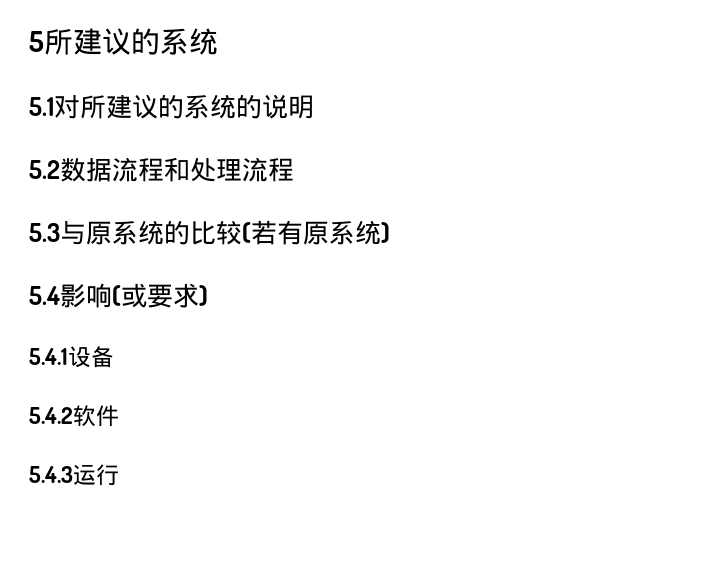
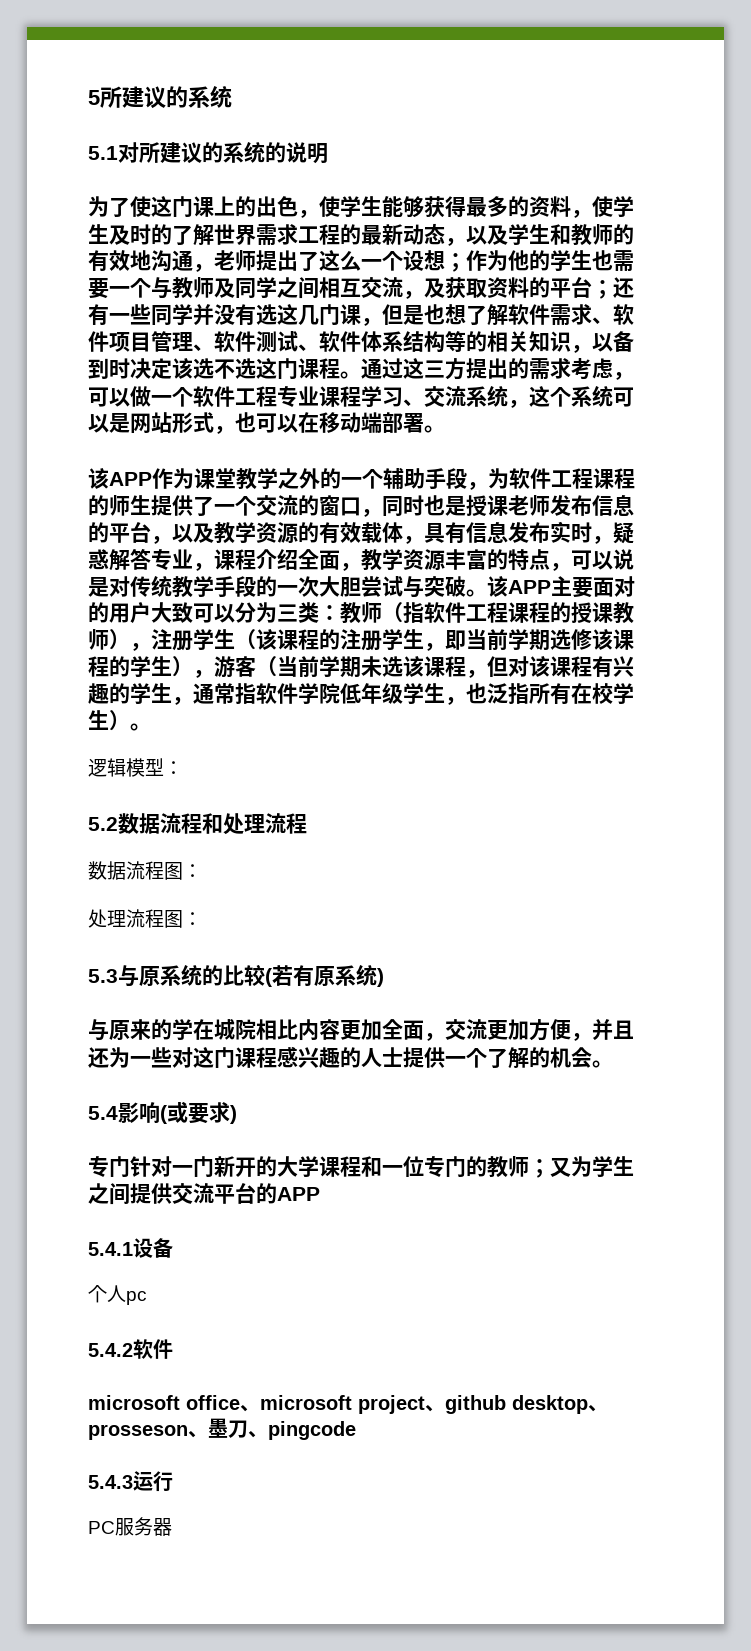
+ 为了使这门课上的出色，使学生能够获得最多的资料，使学生及时的了解世界需求工程的最新动态，以及学生和教师的有效地沟通，老师提出了这么一个设想；作为他的学生也需要一个与教师及同学之间相互交流，及获取资料的平台；还有一些同学并没有选这几门课，但是也想了解软件需求、软件项目管理、软件测试、软件体系结构等的相关知识，以备到时决定该选不选这门课程。通过这三方提出的需求考虑，可以做一个软件工程专业课程学习、交流系统，这个系统可以是网站形式，也可以在移动端部署。
+ 该APP作为课堂教学之外的一个辅助手段，为软件工程课程的师生提供了一个交流的窗口，同时也是授课老师发布信息的平台，以及教学资源的有效载体，具有信息发布实时，疑惑解答专业，课程介绍全面，教学资源丰富的特点，可以说是对传统教学手段的一次大胆尝试与突破。该APP主要面对的用户大致可以分为三类：教师（指软件工程课程的授课教师），注册学生（该课程的注册学生，即当前学期选修该课程的学生），游客（当前学期未选该课程，但对该课程有兴趣的学生，通常指软件学院低年级学生，也泛指所有在校学生）。
+ 逻辑模型：
+ 数据流程图：
+ 处理流程图：
+ 与原来的学在城院相比内容更加全面，交流更加方便，并且还为一些对这门课程感兴趣的人士提供一个了解的机会。
+ 专门针对一门新开的大学课程和一位专门的教师；又为学生之间提供交流平台的APP
+ 个人pc
+ microsoft office、microsoft project、github desktop、prosseson、墨刀、pingcode
+ PC服务器

